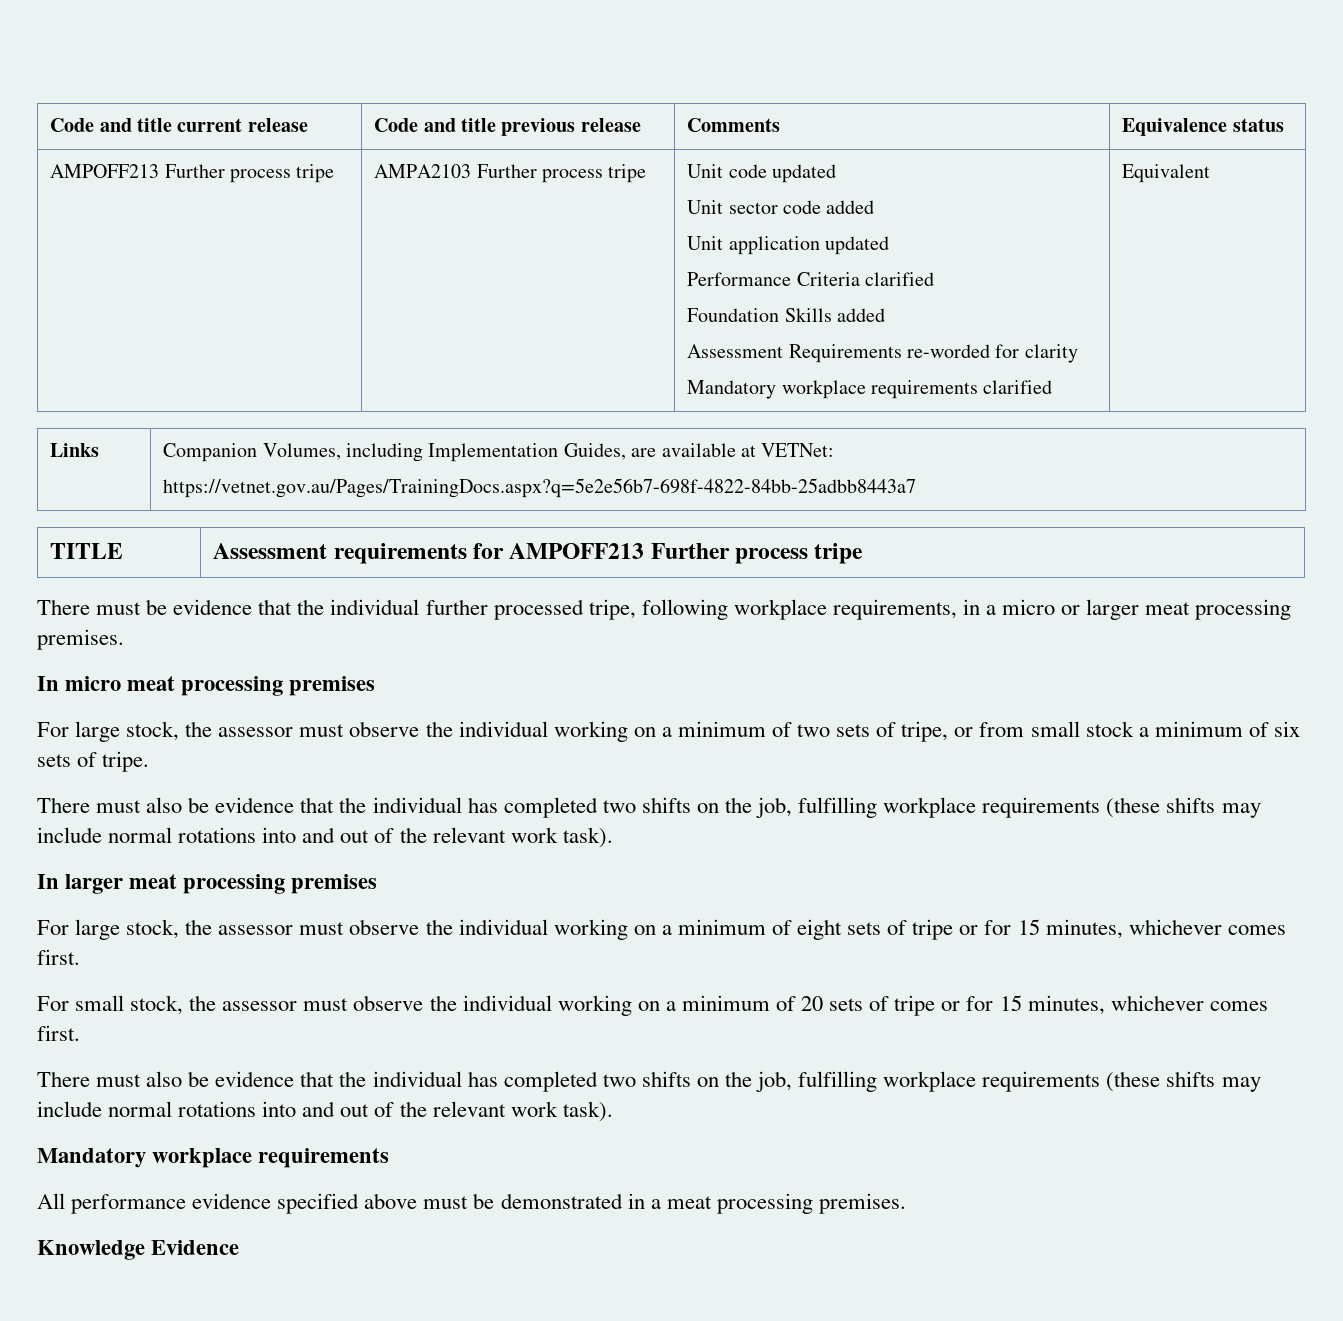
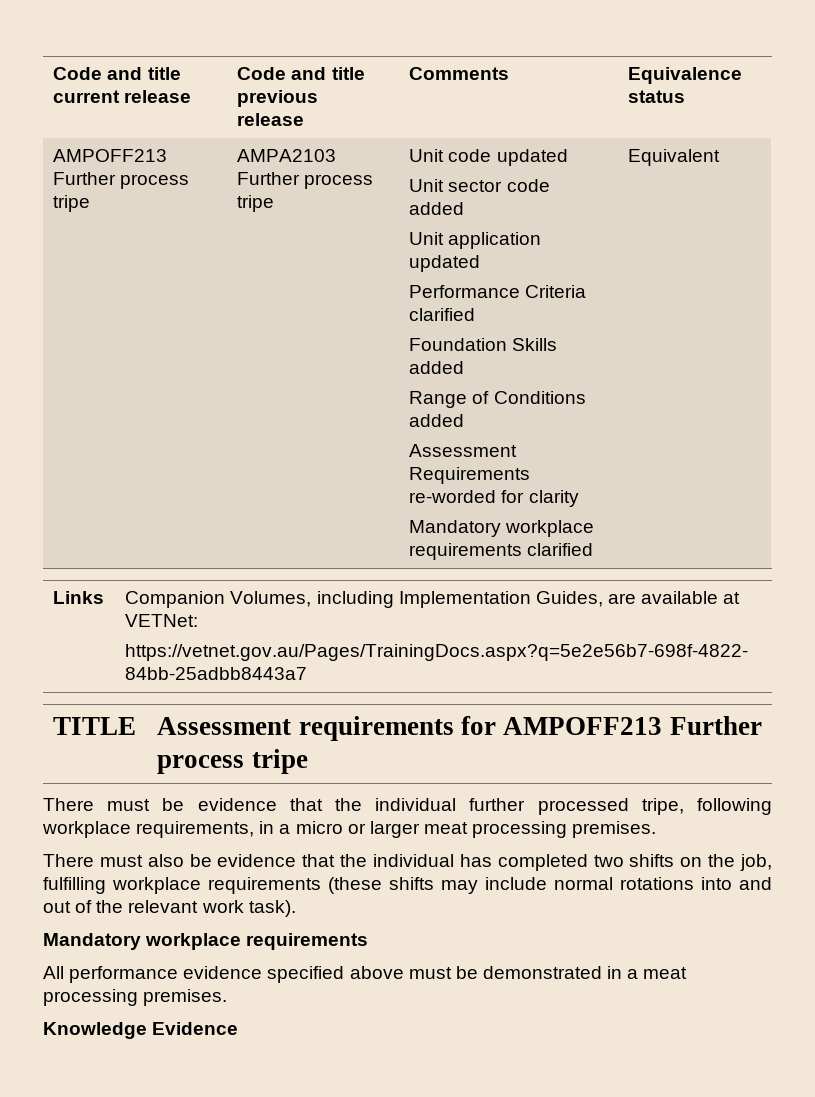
  AMPOFF213 Further process tripe | AMPA2103 Further process tripe | Unit code updated
  Unit sector code added
  Unit application updated
  Performance Criteria clarified
  Foundation Skills added
+ Range of Conditions added
- In micro meat processing premises
- For large stock, the assessor must observe the individual working on a minimum of two sets of tripe, or from small stock a minimum of six sets of tripe.
- There must also be evidence that the individual has completed two shifts on the job, fulfilling workplace requirements (these shifts may include normal rotations into and out of the relevant work task).
- In larger meat processing premises
- For large stock, the assessor must observe the individual working on a minimum of eight sets of tripe or for 15 minutes, whichever comes first.
- For small stock, the assessor must observe the individual working on a minimum of 20 sets of tripe or for 15 minutes, whichever comes first.

